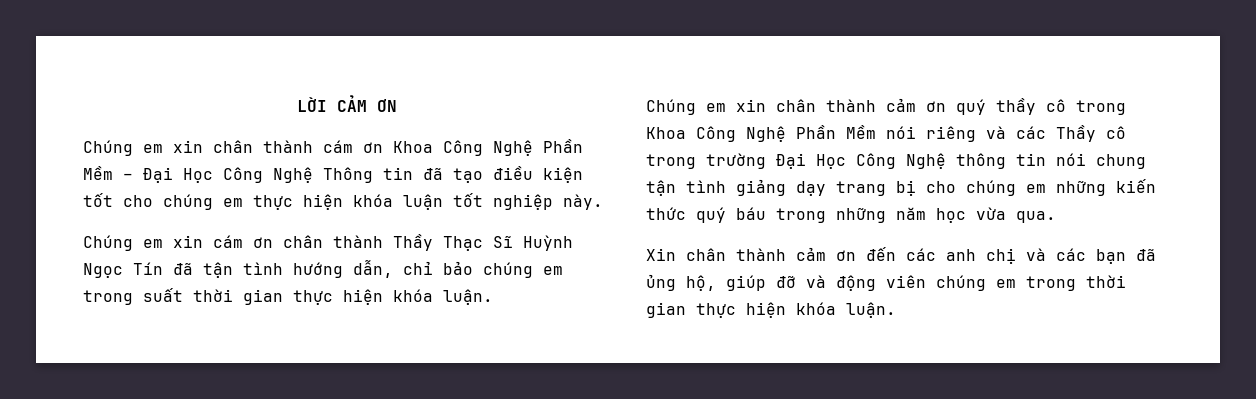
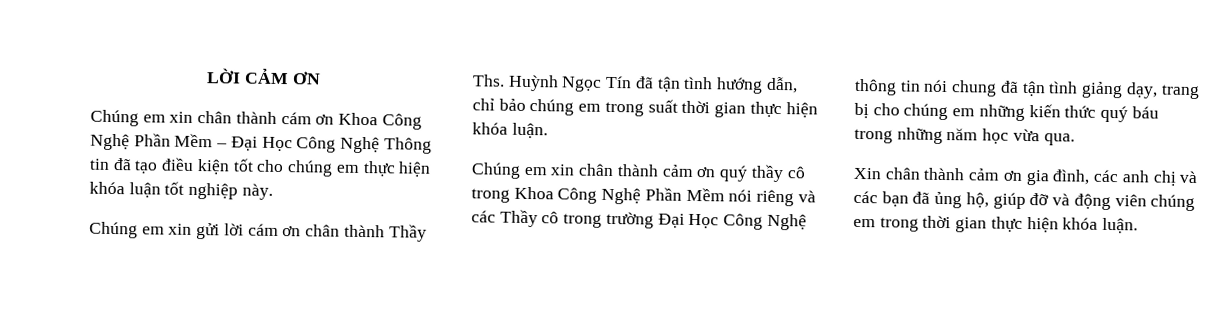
- Chúng em xin cám ơn chân thành Thầy Thạc Sĩ Huỳnh Ngọc Tín đã tận tình hướng dẫn, chỉ bảo chúng em trong suất thời gian thực hiện khóa luận.
+ Chúng em xin gửi lời cám ơn chân thành Thầy Ths. Huỳnh Ngọc Tín đã tận tình hướng dẫn, chỉ bảo chúng em trong suất thời gian thực hiện khóa luận.
- Chúng em xin chân thành cảm ơn quý thầy cô trong Khoa Công Nghệ Phần Mềm nói riêng và các Thầy cô trong trường Đại Học Công Nghệ thông tin nói chung tận tình giảng dạy trang bị cho chúng em những kiến thức quý báu trong những năm học vừa qua.
+ Chúng em xin chân thành cảm ơn quý thầy cô trong Khoa Công Nghệ Phần Mềm nói riêng và các Thầy cô trong trường Đại Học Công Nghệ thông tin nói chung đã tận tình giảng dạy, trang bị cho chúng em những kiến thức quý báu trong những năm học vừa qua.
- Xin chân thành cảm ơn đến các anh chị và các bạn đã ủng hộ, giúp đỡ và động viên chúng em trong thời gian thực hiện khóa luận.
+ Xin chân thành cảm ơn gia đình, các anh chị và các bạn đã ủng hộ, giúp đỡ và động viên chúng em trong thời gian thực hiện khóa luận.

